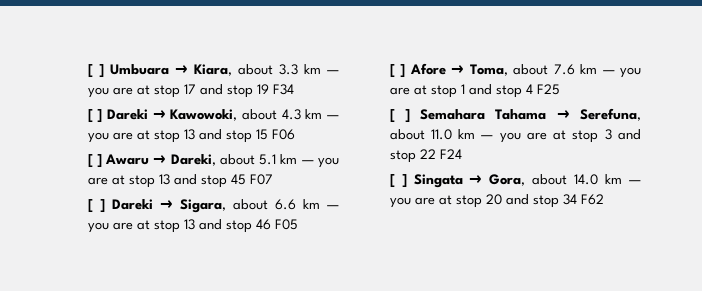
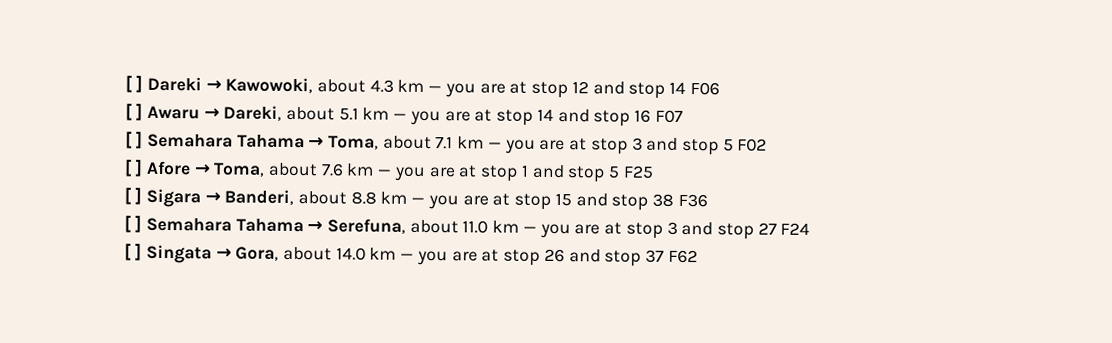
- [ ] Umbuara → Kiara, about 3.3 km — you are at stop 17 and stop 19 F34
- [ ] Dareki → Kawowoki, about 4.3 km — you are at stop 13 and stop 15 F06
+ [ ] Dareki → Kawowoki, about 4.3 km — you are at stop 12 and stop 14 F06
- [ ] Awaru → Dareki, about 5.1 km — you are at stop 13 and stop 45 F07
+ [ ] Awaru → Dareki, about 5.1 km — you are at stop 14 and stop 16 F07
- [ ] Dareki → Sigara, about 6.6 km — you are at stop 13 and stop 46 F05
+ [ ] Semahara Tahama → Toma, about 7.1 km — you are at stop 3 and stop 5 F02
- [ ] Afore → Toma, about 7.6 km — you are at stop 1 and stop 4 F25
+ [ ] Afore → Toma, about 7.6 km — you are at stop 1 and stop 5 F25
+ [ ] Sigara → Banderi, about 8.8 km — you are at stop 15 and stop 38 F36
- [ ] Semahara Tahama → Serefuna, about 11.0 km — you are at stop 3 and stop 22 F24
+ [ ] Semahara Tahama → Serefuna, about 11.0 km — you are at stop 3 and stop 27 F24
- [ ] Singata → Gora, about 14.0 km — you are at stop 20 and stop 34 F62
+ [ ] Singata → Gora, about 14.0 km — you are at stop 26 and stop 37 F62

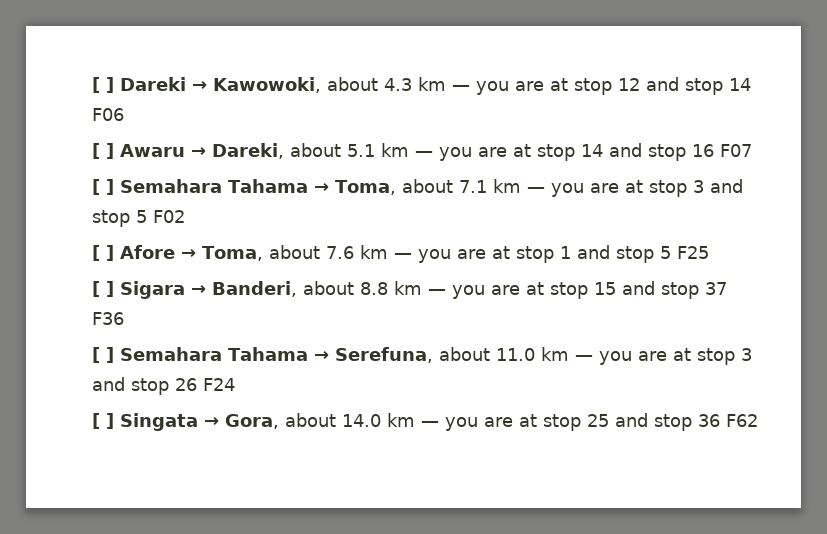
- [ ] Sigara → Banderi, about 8.8 km — you are at stop 15 and stop 38 F36
+ [ ] Sigara → Banderi, about 8.8 km — you are at stop 15 and stop 37 F36
- [ ] Semahara Tahama → Serefuna, about 11.0 km — you are at stop 3 and stop 27 F24
+ [ ] Semahara Tahama → Serefuna, about 11.0 km — you are at stop 3 and stop 26 F24
- [ ] Singata → Gora, about 14.0 km — you are at stop 26 and stop 37 F62
+ [ ] Singata → Gora, about 14.0 km — you are at stop 25 and stop 36 F62

